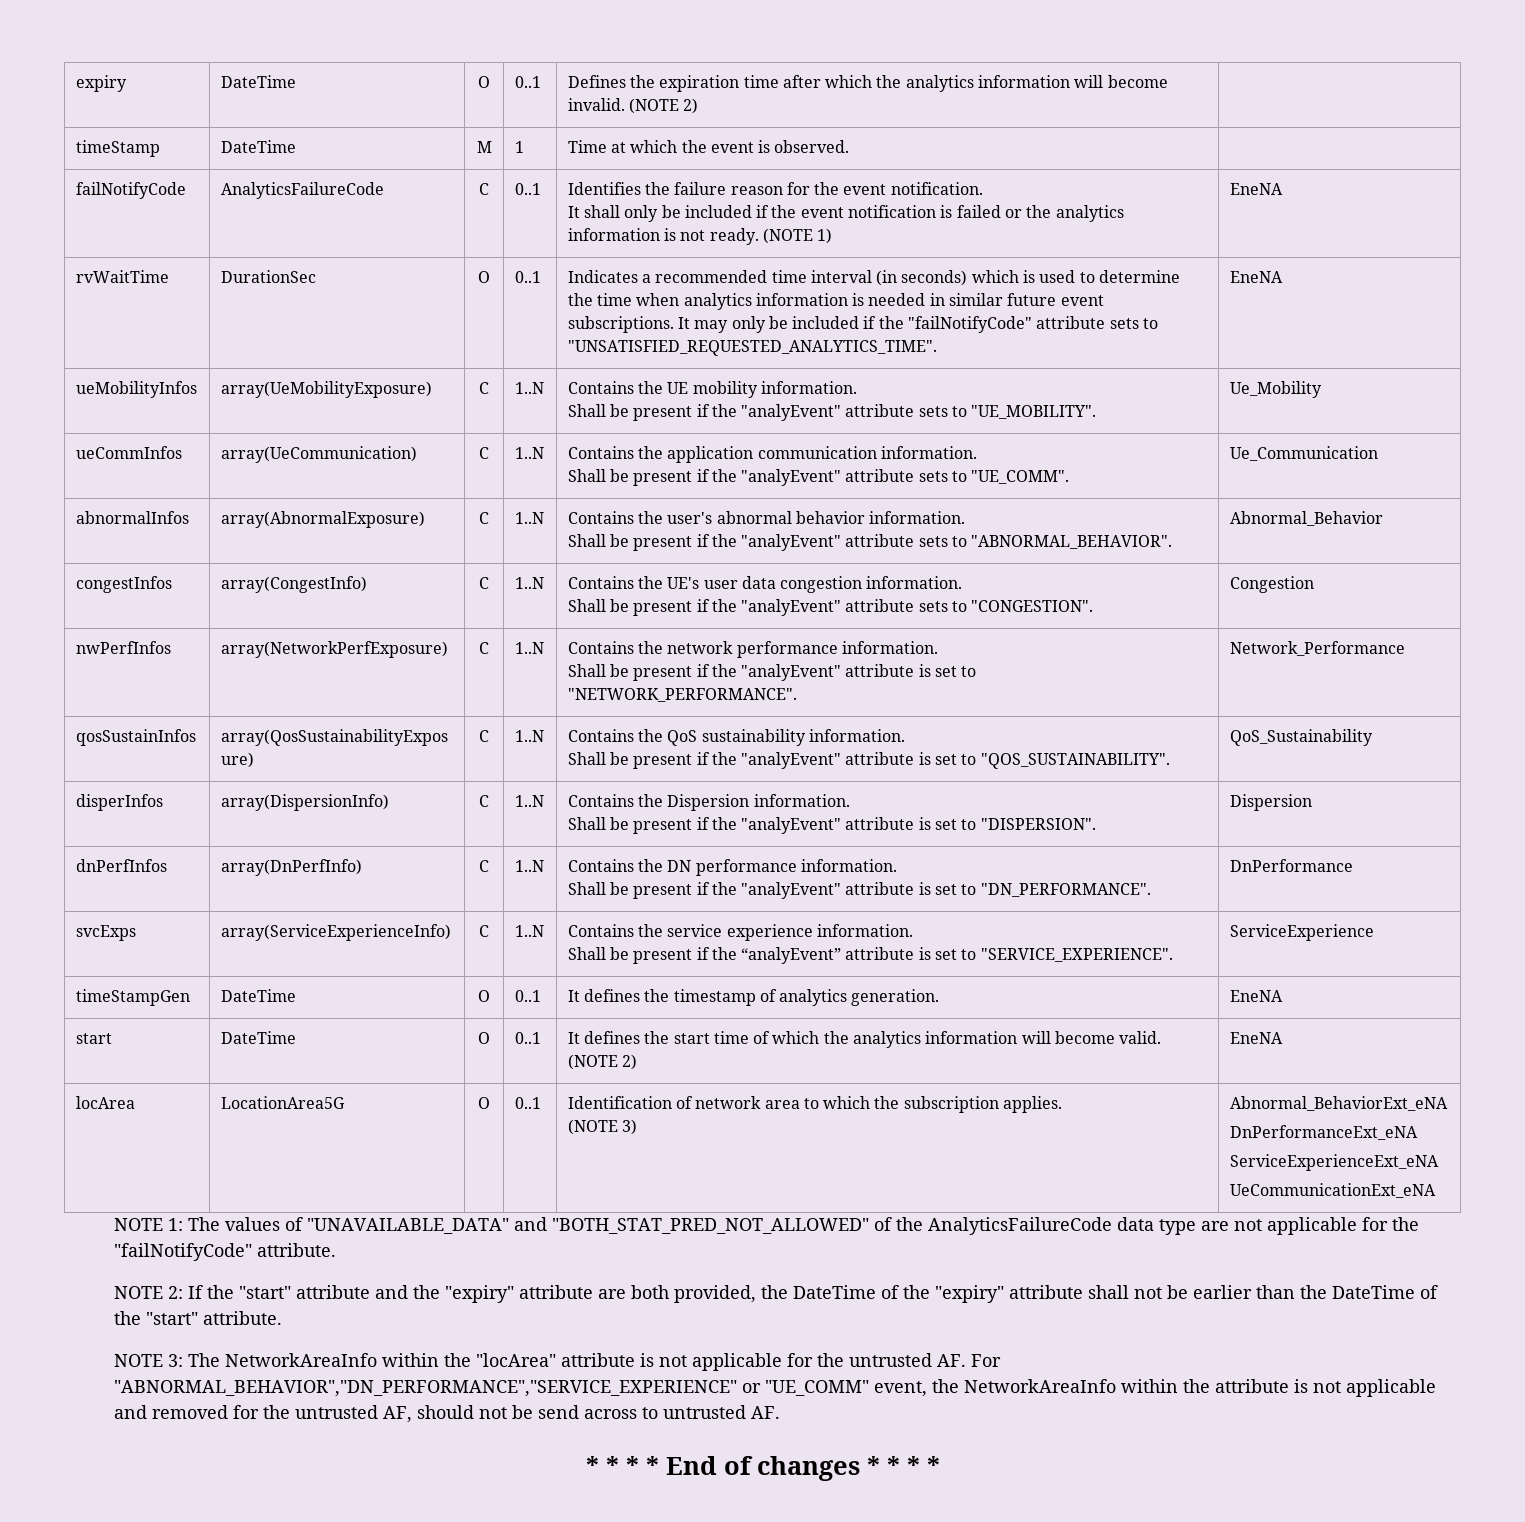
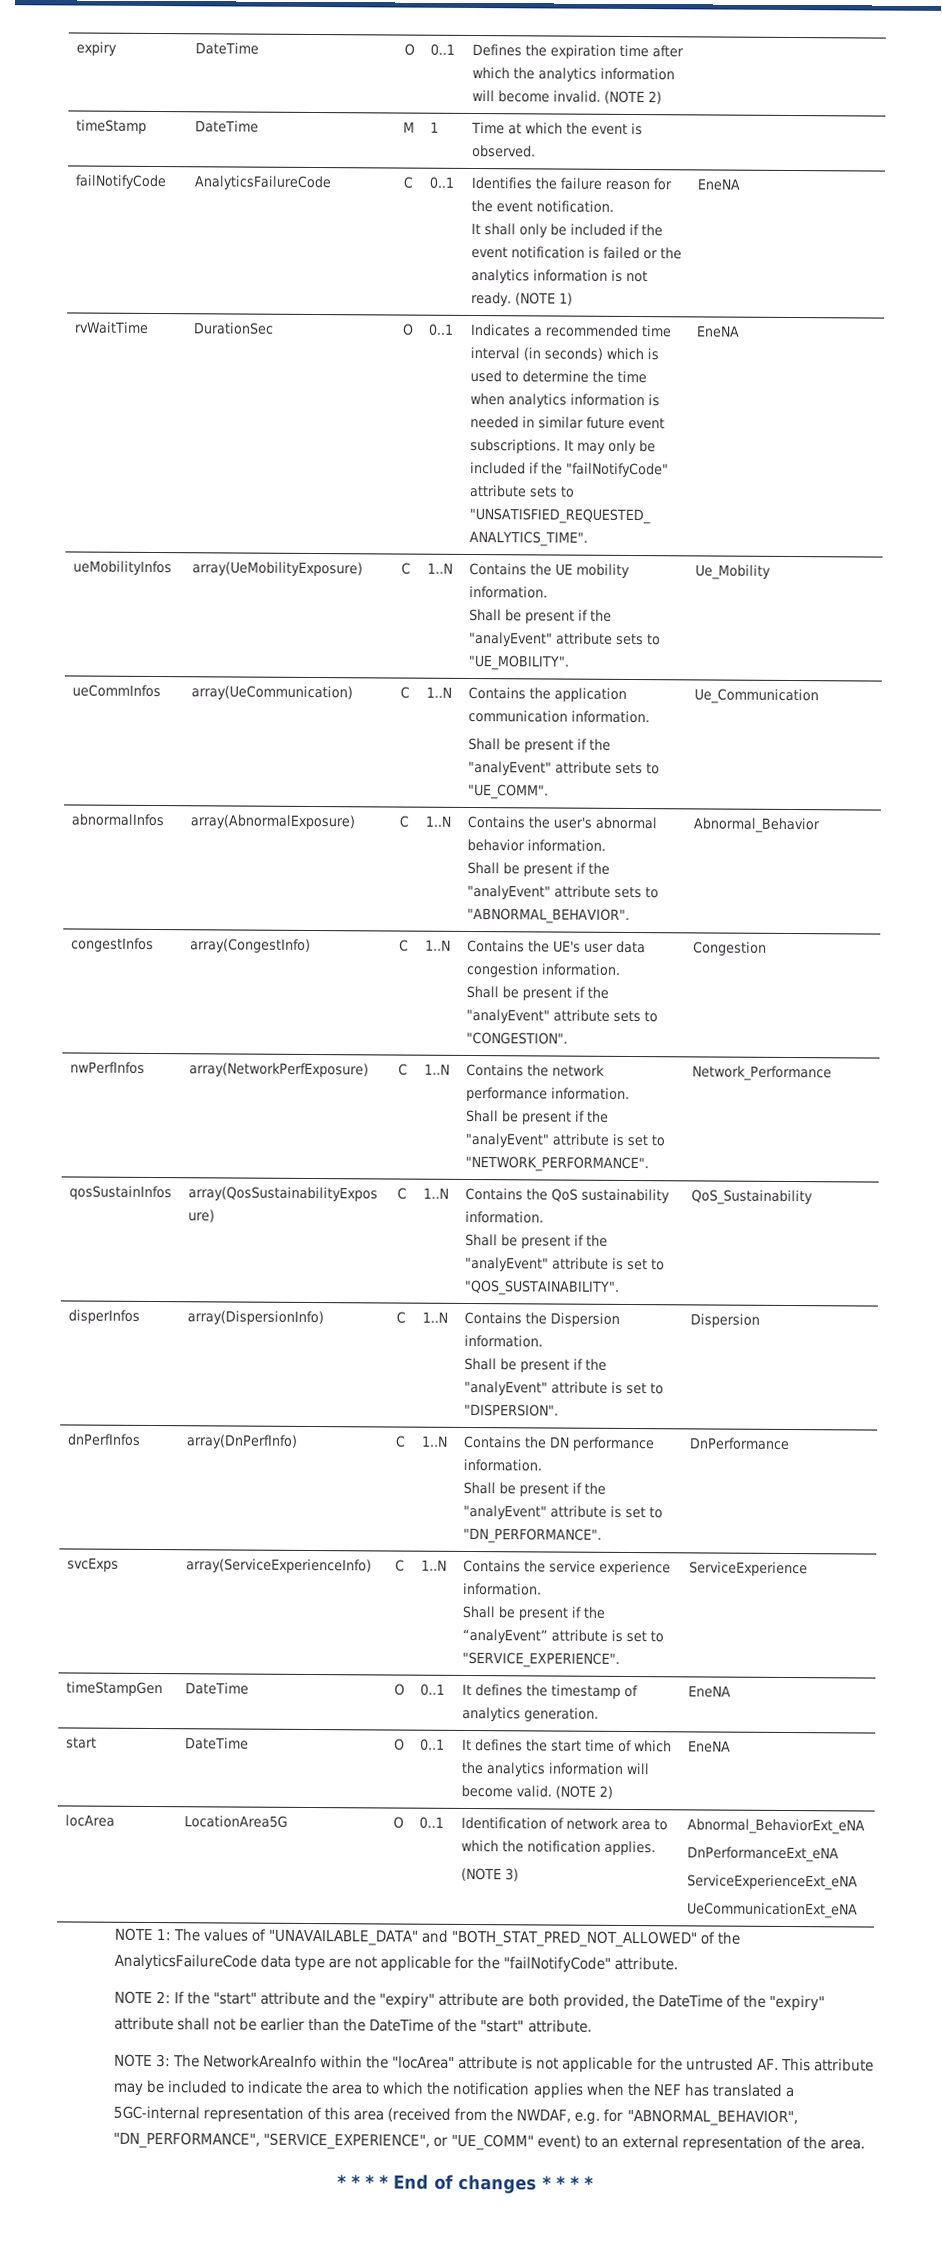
- locArea | LocationArea5G | O | 0..1 | Identification of network area to which the subscription applies.
+ locArea | LocationArea5G | O | 0..1 | Identification of network area to which the notification applies.
- NOTE 3: The NetworkAreaInfo within the "locArea" attribute is not applicable for the untrusted AF. For "ABNORMAL_BEHAVIOR","DN_PERFORMANCE","SERVICE_EXPERIENCE" or "UE_COMM" event, the NetworkAreaInfo within the attribute is not applicable and removed for the untrusted AF, should not be send across to untrusted AF.
+ NOTE 3: The NetworkAreaInfo within the "locArea" attribute is not applicable for the untrusted AF. This attribute may be included to indicate the area to which the notification applies when the NEF has translated a 5GC-internal representation of this area (received from the NWDAF, e.g. for "ABNORMAL_BEHAVIOR", "DN_PERFORMANCE", "SERVICE_EXPERIENCE", or "UE_COMM" event) to an external representation of the area.

